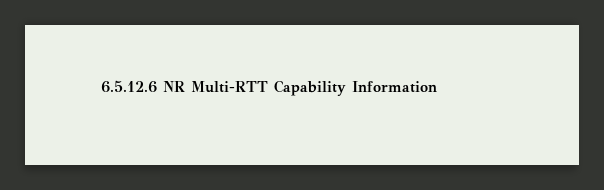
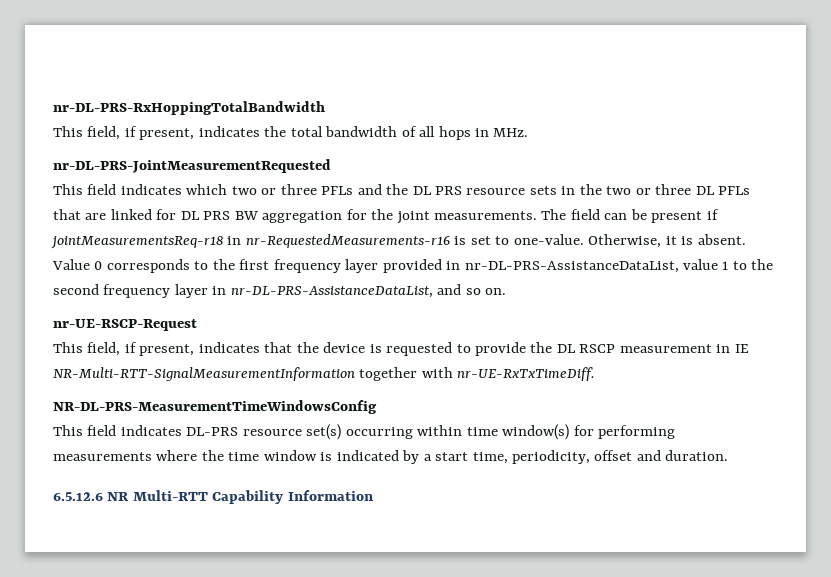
+ nr-DL-PRS-RxHoppingTotalBandwidth
+ This field, if present, indicates the total bandwidth of all hops in MHz.
+ nr-DL-PRS-JointMeasurementRequested
+ This field indicates which two or three PFLs and the DL PRS resource sets in the two or three DL PFLs that are linked for DL PRS BW aggregation for the joint measurements. The field can be present if jointMeasurementsReq-r18 in nr-RequestedMeasurements-r16 is set to one-value. Otherwise, it is absent. Value 0 corresponds to the first frequency layer provided in nr-DL-PRS-AssistanceDataList, value 1 to the second frequency layer in nr-DL-PRS-AssistanceDataList, and so on.
+ nr-UE-RSCP-Request
+ This field, if present, indicates that the device is requested to provide the DL RSCP measurement in IE NR-Multi-RTT-SignalMeasurementInformation together with nr-UE-RxTxTimeDiff.
+ NR-DL-PRS-MeasurementTimeWindowsConfig
+ This field indicates DL-PRS resource set(s) occurring within time window(s) for performing measurements where the time window is indicated by a start time, periodicity, offset and duration.

